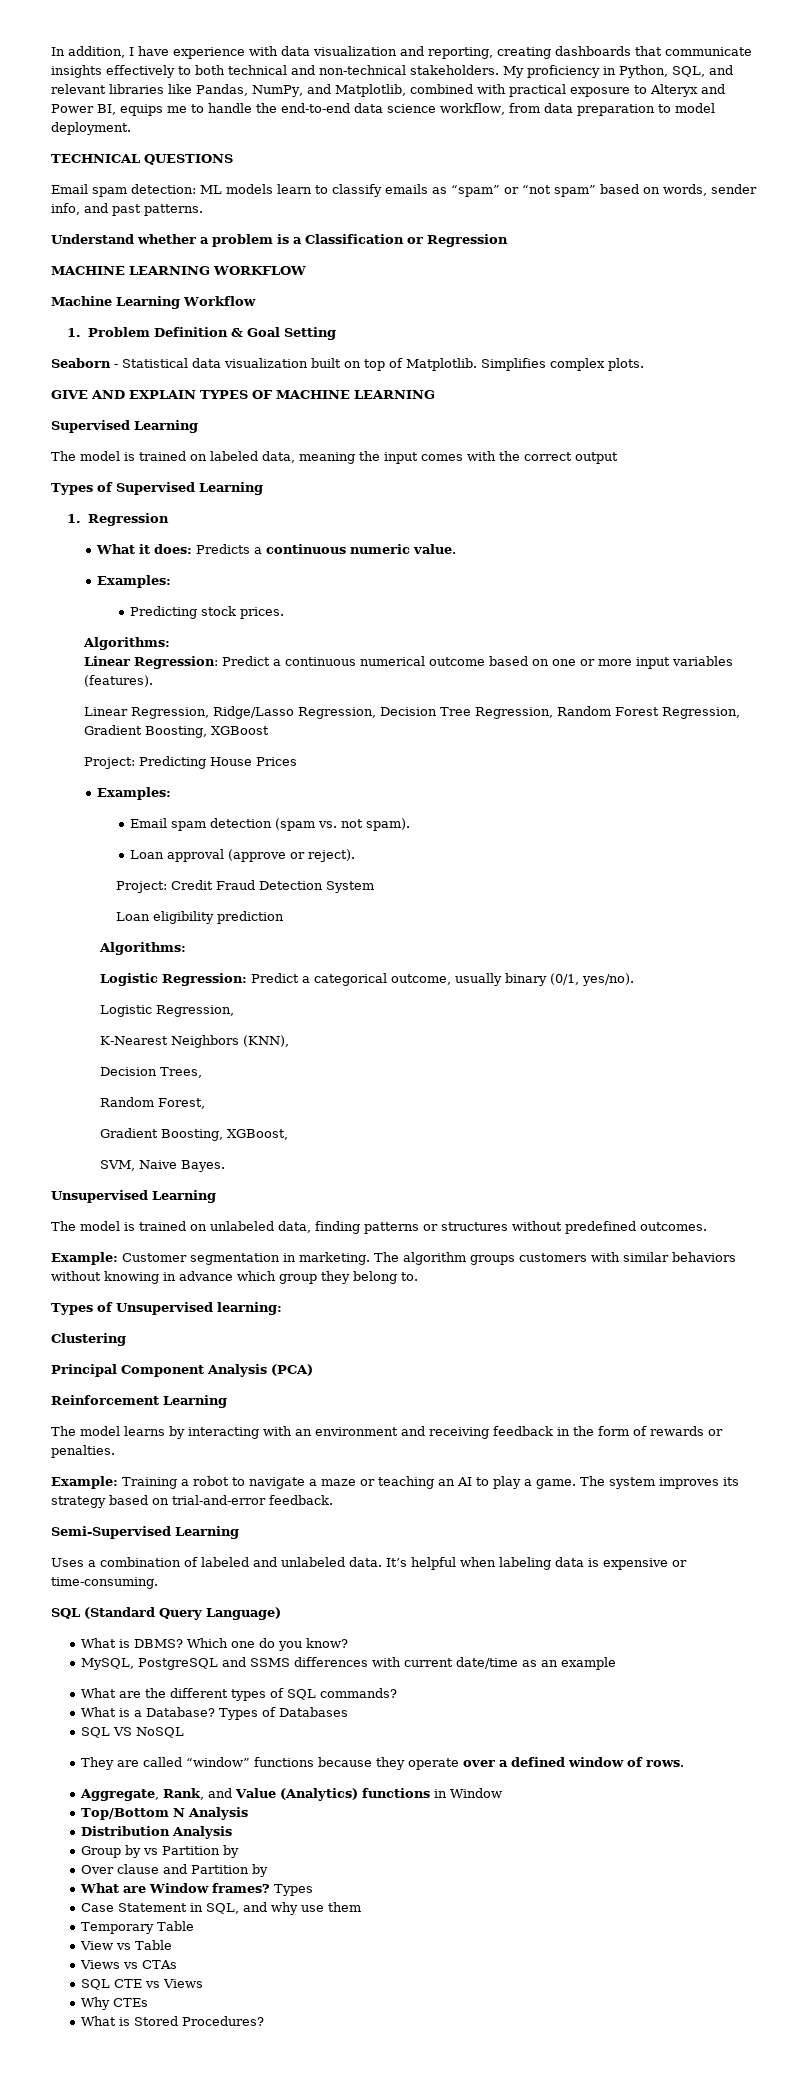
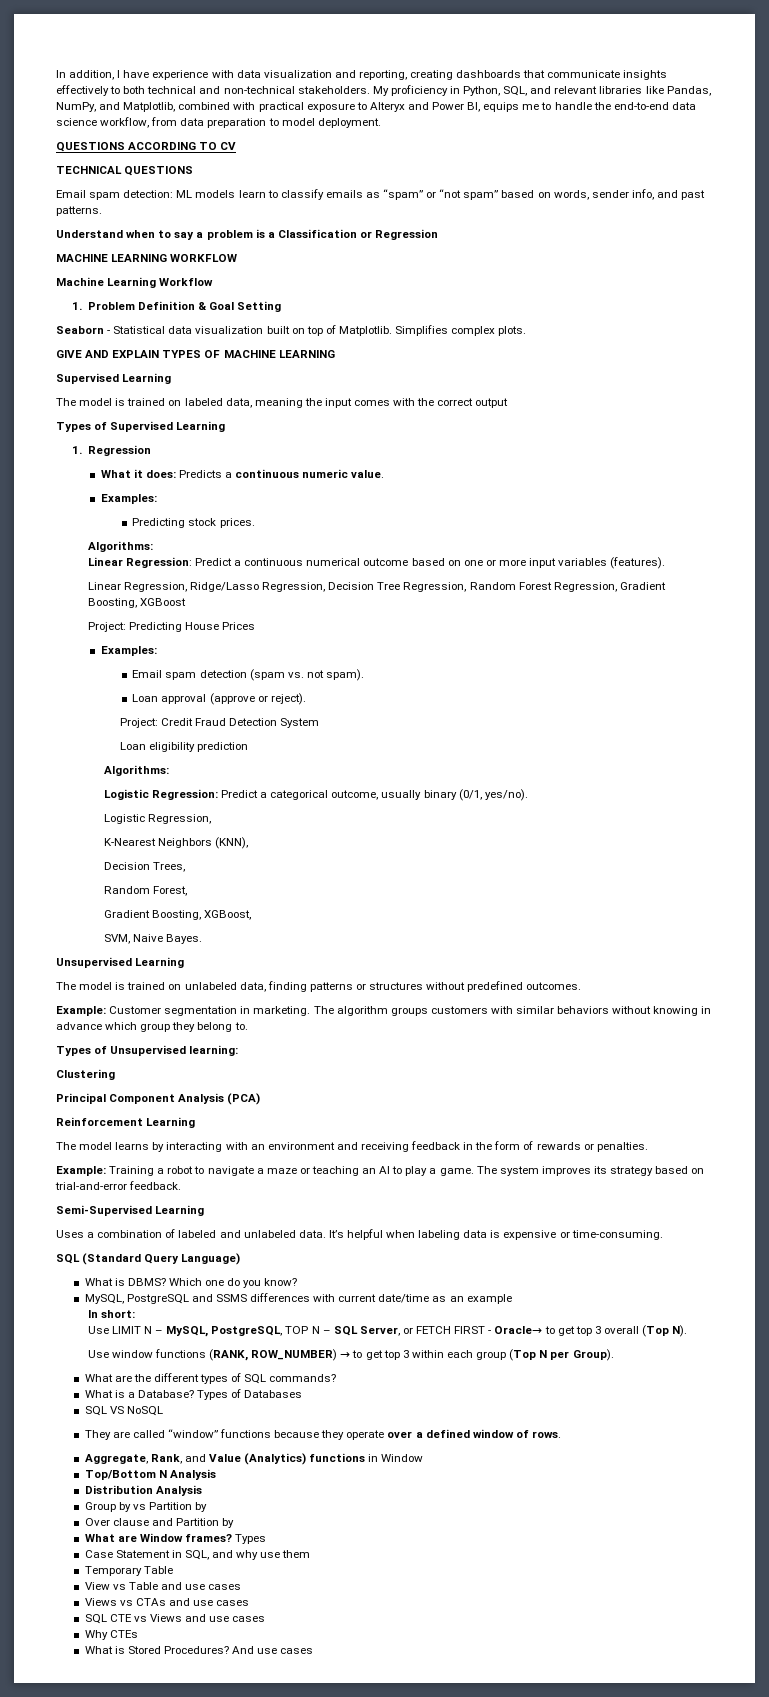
+ QUESTIONS ACCORDING TO CV
- Understand whether a problem is a Classification or Regression
+ Understand when to say a problem is a Classification or Regression
+ In short:
+ Use LIMIT N – MySQL, PostgreSQL, TOP N – SQL Server, or FETCH FIRST - Oracle→ to get top 3 overall (Top N).
+ Use window functions (RANK, ROW_NUMBER) → to get top 3 within each group (Top N per Group).
- View vs Table
+ View vs Table and use cases
- Views vs CTAs
+ Views vs CTAs and use cases
- SQL CTE vs Views
+ SQL CTE vs Views and use cases
+ And use cases

